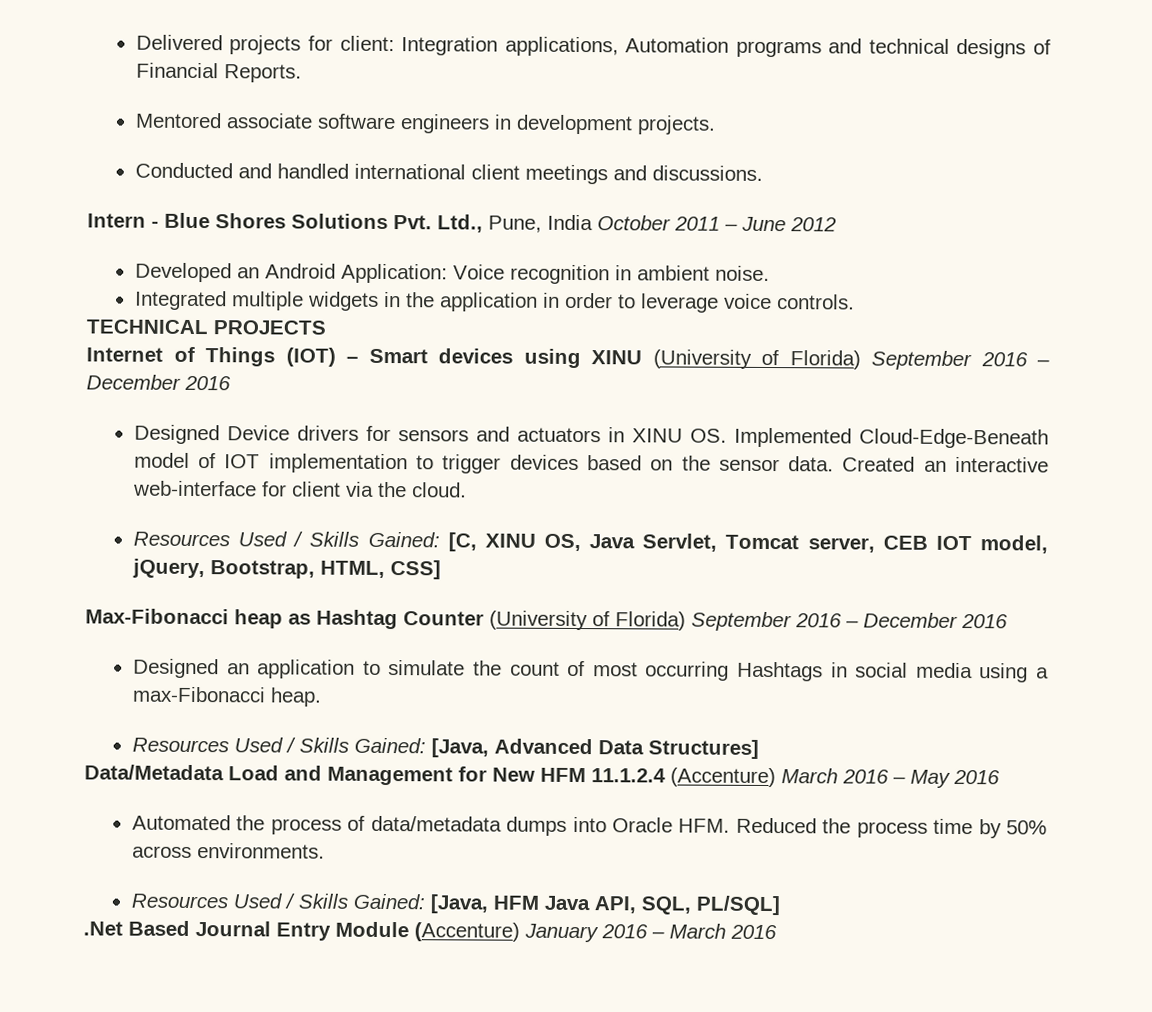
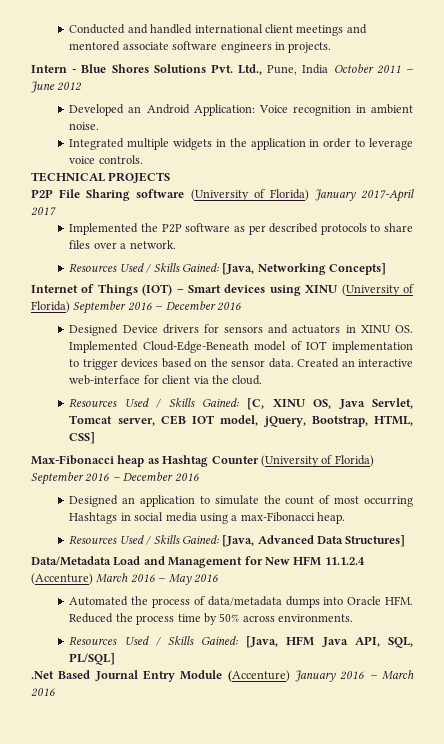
- Delivered projects for client: Integration applications, Automation programs and technical designs of Financial Reports.
- Mentored associate software engineers in development projects.
- Conducted and handled international client meetings and discussions.
+ Conducted and handled international client meetings and mentored associate software engineers in projects.
+ P2P File Sharing software (University of Florida) January 2017-April 2017
+ Implemented the P2P software as per described protocols to share files over a network.
+ Resources Used / Skills Gained: [Java, Networking Concepts]

